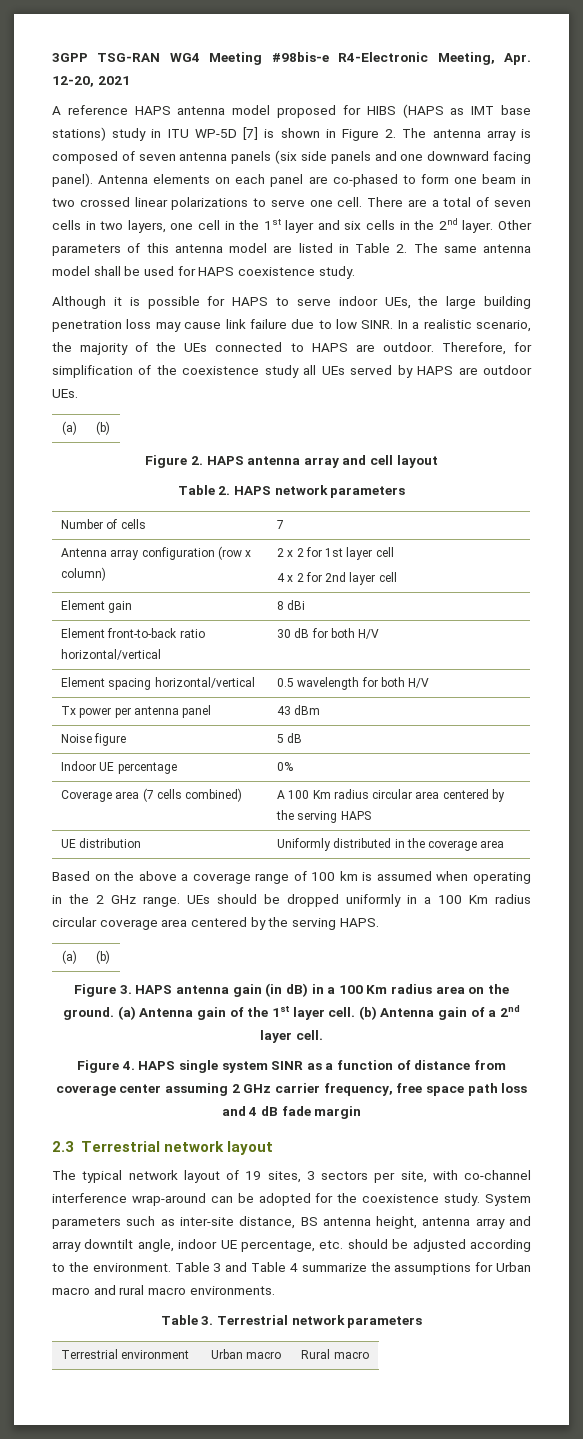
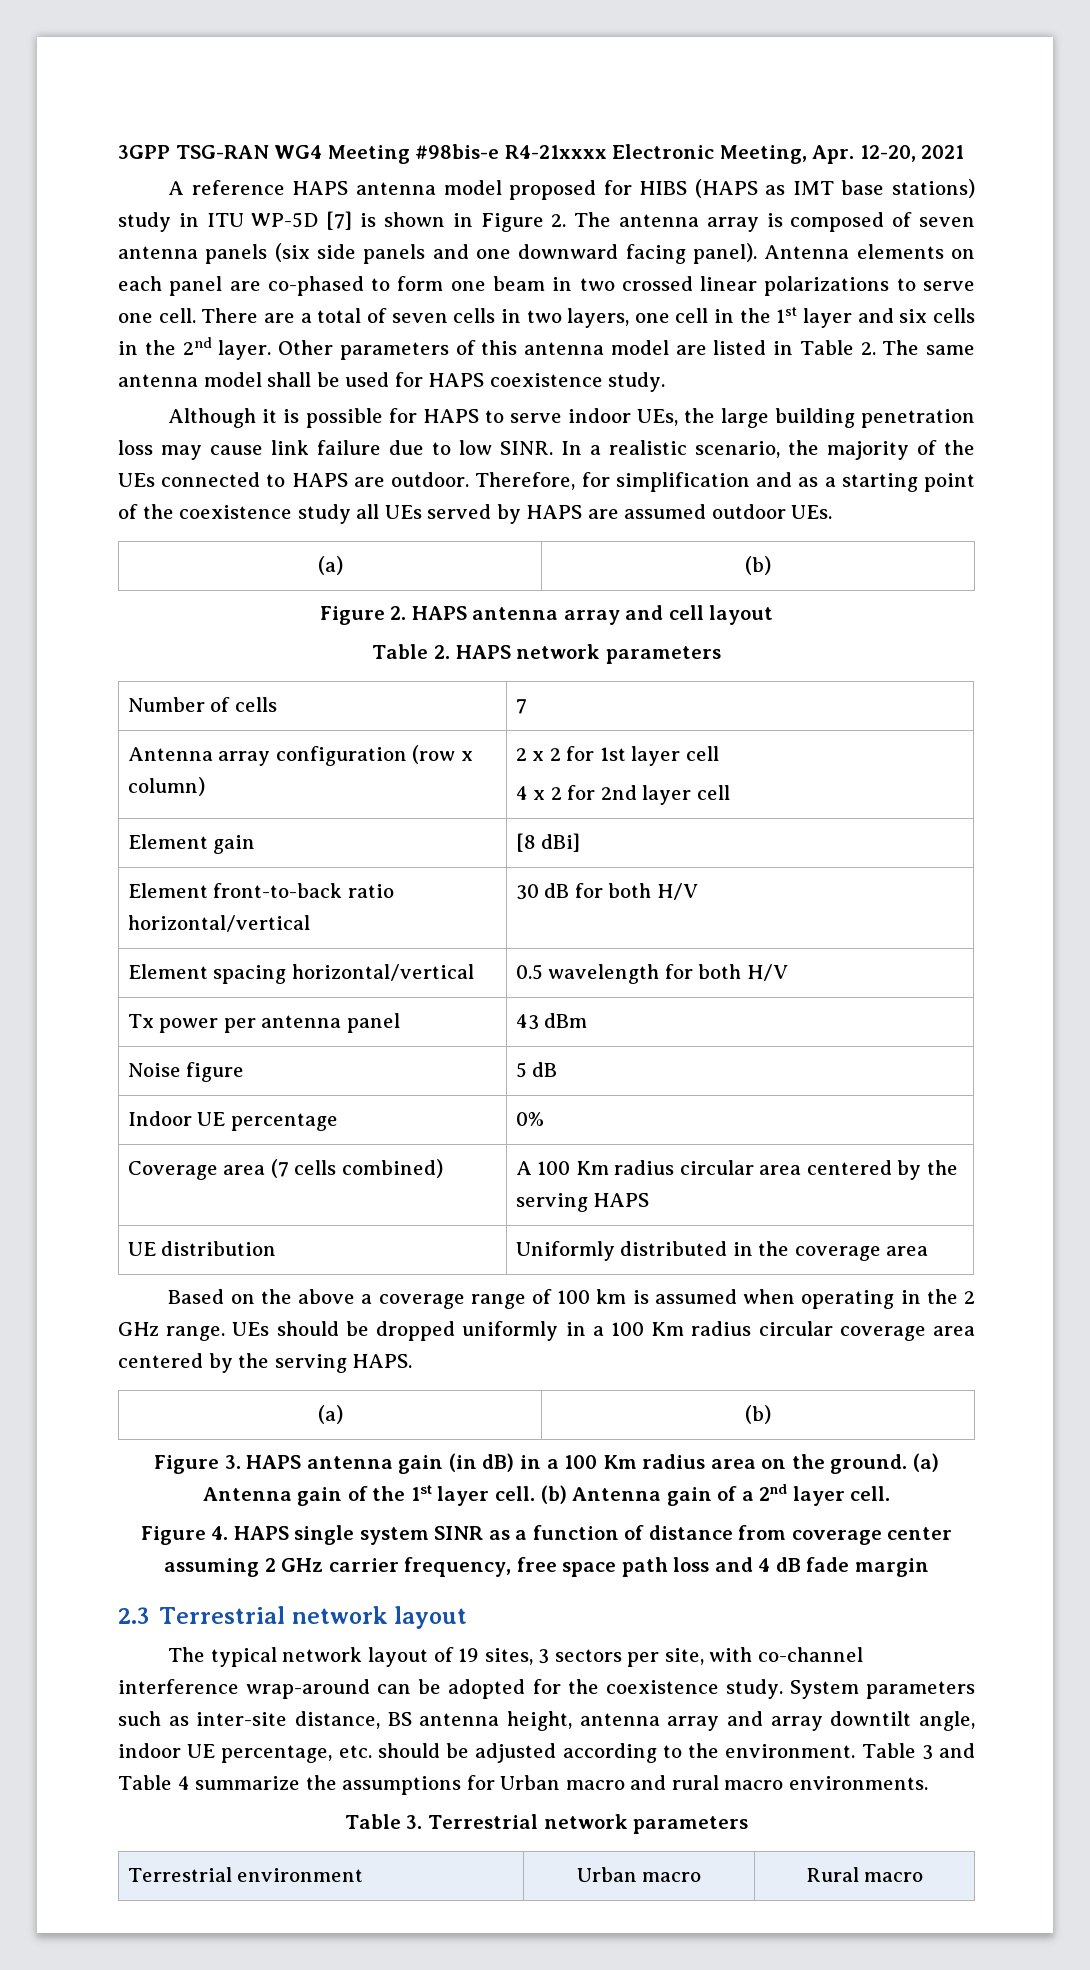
- 3GPP TSG-RAN WG4 Meeting #98bis-e R4-Electronic Meeting, Apr. 12-20, 2021
+ 3GPP TSG-RAN WG4 Meeting #98bis-e R4-21xxxx Electronic Meeting, Apr. 12-20, 2021
- Therefore, for simplification of the coexistence study all UEs served by HAPS are outdoor UEs.
+ Therefore, for simplification and as a starting point of the coexistence study all UEs served by HAPS are assumed outdoor UEs.
- Element gain | 8 dBi
+ Element gain | [8 dBi]

